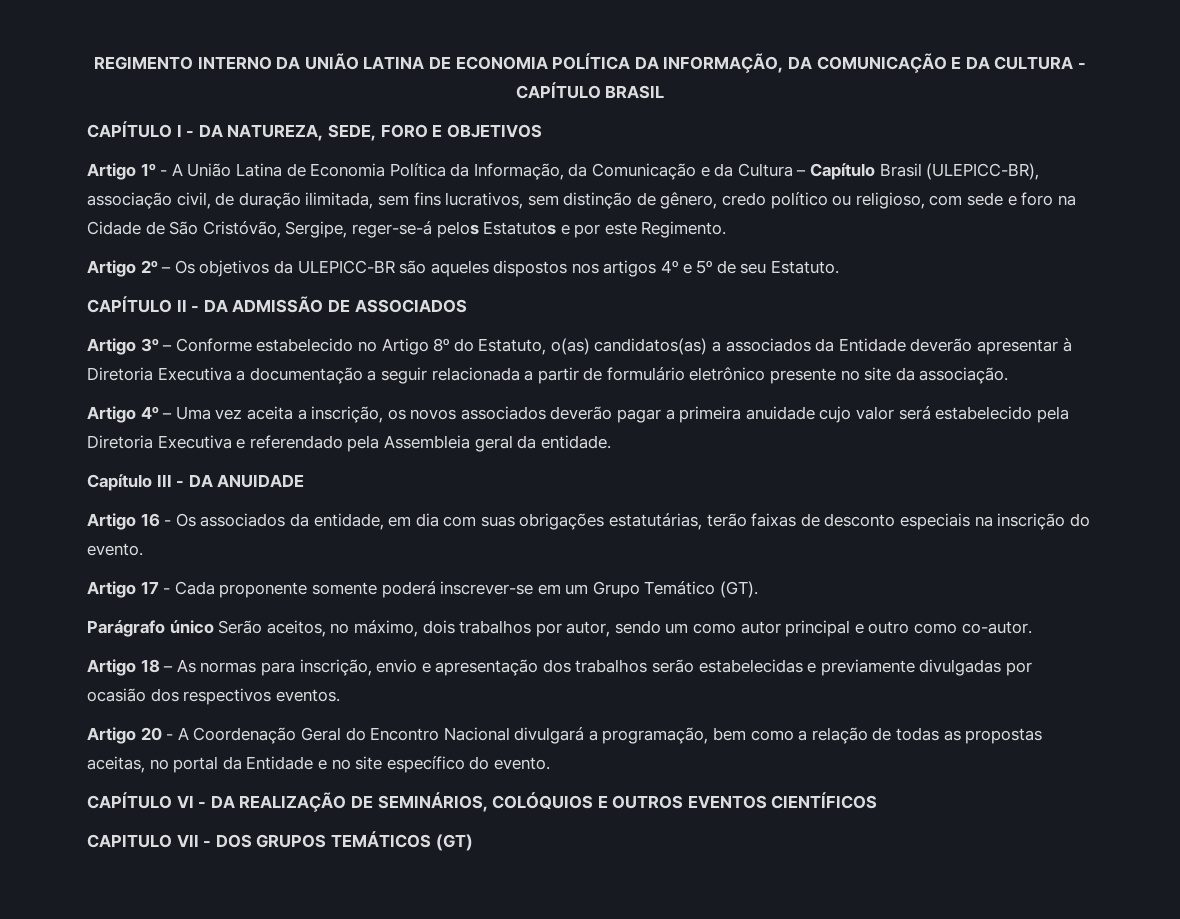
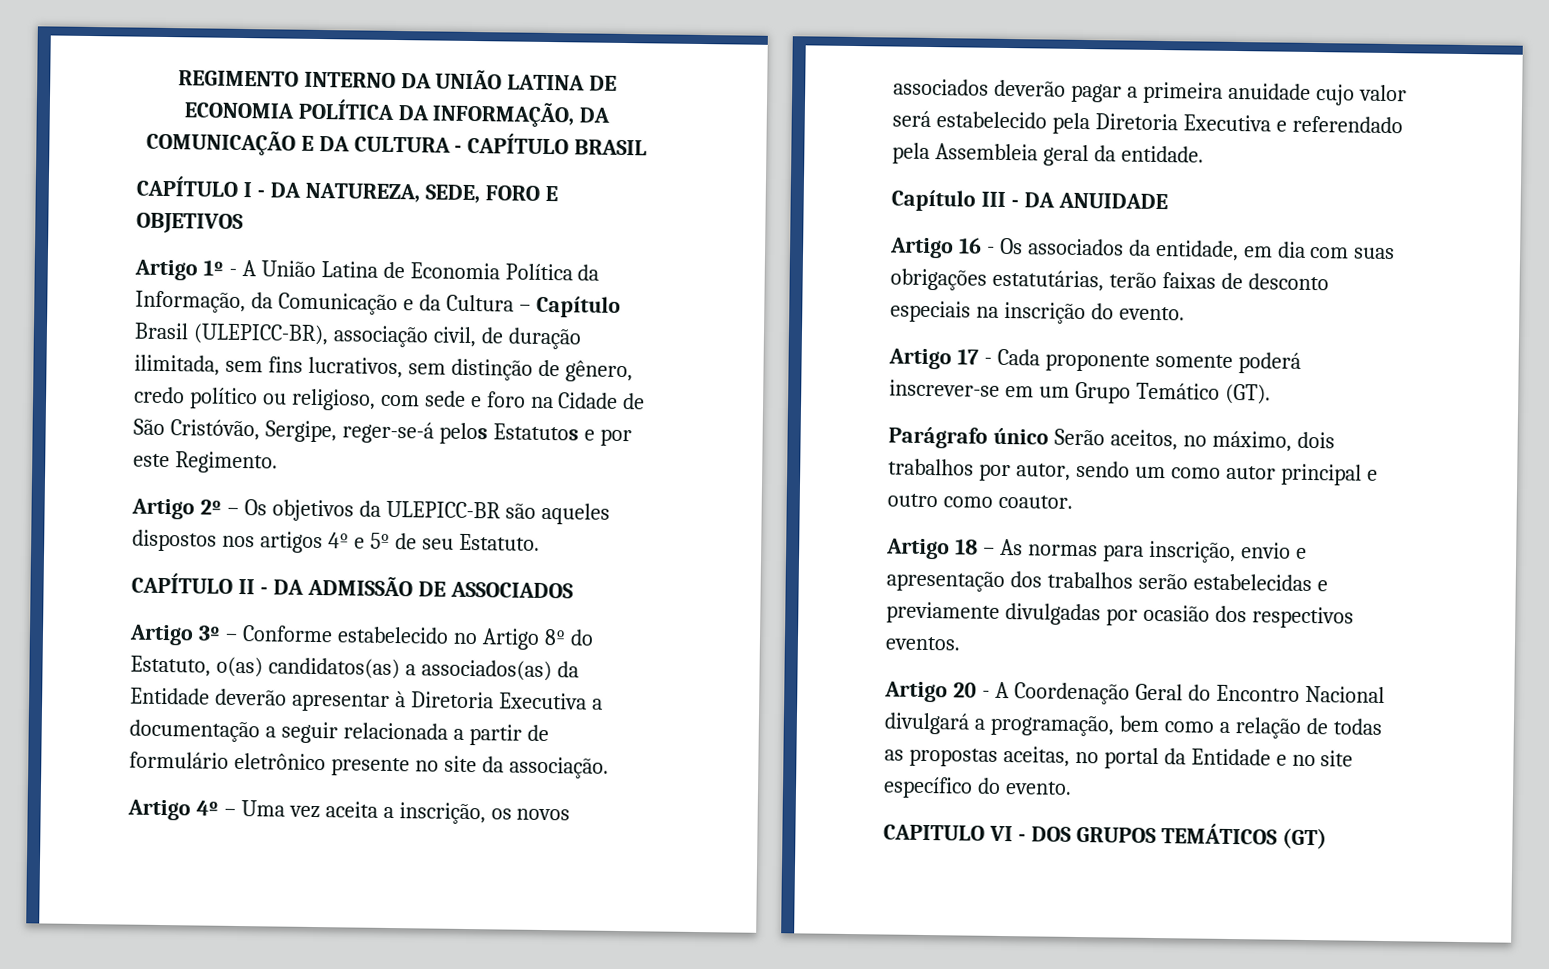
- Artigo 3º – Conforme estabelecido no Artigo 8º do Estatuto, o(as) candidatos(as) a associados da Entidade deverão apresentar à Diretoria Executiva a documentação a seguir relacionada a partir de formulário eletrônico presente no site da associação.
+ Artigo 3º – Conforme estabelecido no Artigo 8º do Estatuto, o(as) candidatos(as) a associados(as) da Entidade deverão apresentar à Diretoria Executiva a documentação a seguir relacionada a partir de formulário eletrônico presente no site da associação.
- Parágrafo único Serão aceitos, no máximo, dois trabalhos por autor, sendo um como autor principal e outro como co-autor.
+ Parágrafo único Serão aceitos, no máximo, dois trabalhos por autor, sendo um como autor principal e outro como coautor.
- CAPÍTULO VI - DA REALIZAÇÃO DE SEMINÁRIOS, COLÓQUIOS E OUTROS EVENTOS CIENTÍFICOS
- CAPITULO VII - DOS GRUPOS TEMÁTICOS (GT)
+ CAPITULO VI - DOS GRUPOS TEMÁTICOS (GT)

